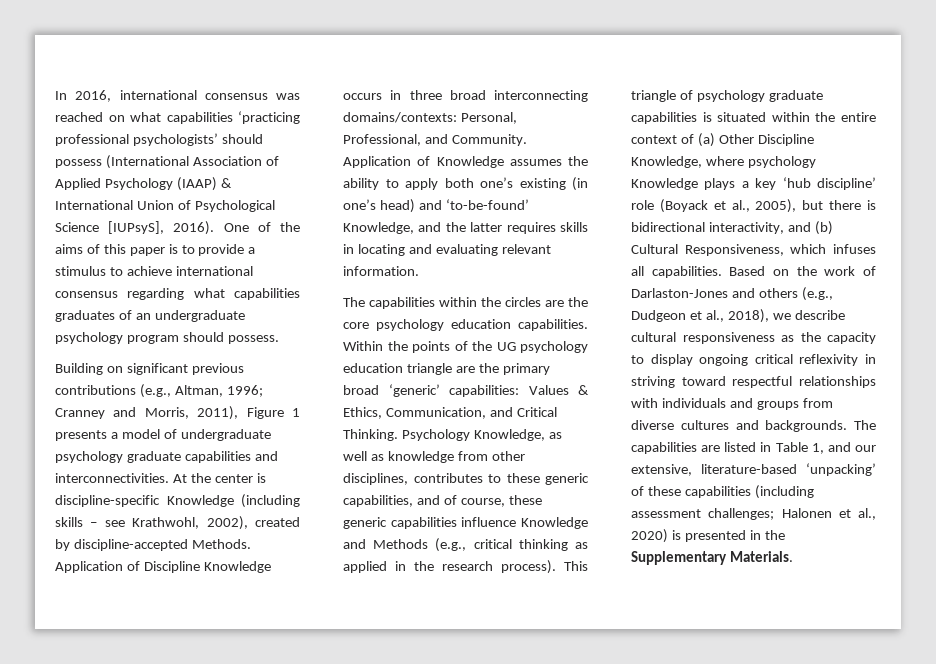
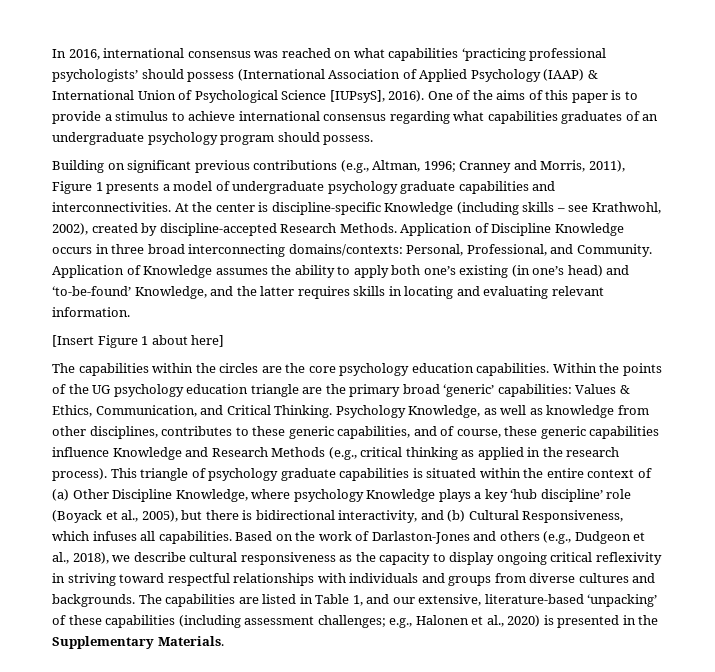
- At the center is discipline-specific Knowledge (including skills – see Krathwohl, 2002), created by discipline-accepted Methods.
+ At the center is discipline-specific Knowledge (including skills – see Krathwohl, 2002), created by discipline-accepted Research Methods.
+ [Insert Figure 1 about here]
- Psychology Knowledge, as well as knowledge from other disciplines, contributes to these generic capabilities, and of course, these generic capabilities influence Knowledge and Methods (e.g., critical thinking as applied in the research process).
+ Psychology Knowledge, as well as knowledge from other disciplines, contributes to these generic capabilities, and of course, these generic capabilities influence Knowledge and Research Methods (e.g., critical thinking as applied in the research process).
- The capabilities are listed in Table 1, and our extensive, literature-based ‘unpacking’ of these capabilities (including assessment challenges; Halonen et al., 2020) is presented in the Supplementary Materials.
+ The capabilities are listed in Table 1, and our extensive, literature-based ‘unpacking’ of these capabilities (including assessment challenges; e.g., Halonen et al., 2020) is presented in the Supplementary Materials.

